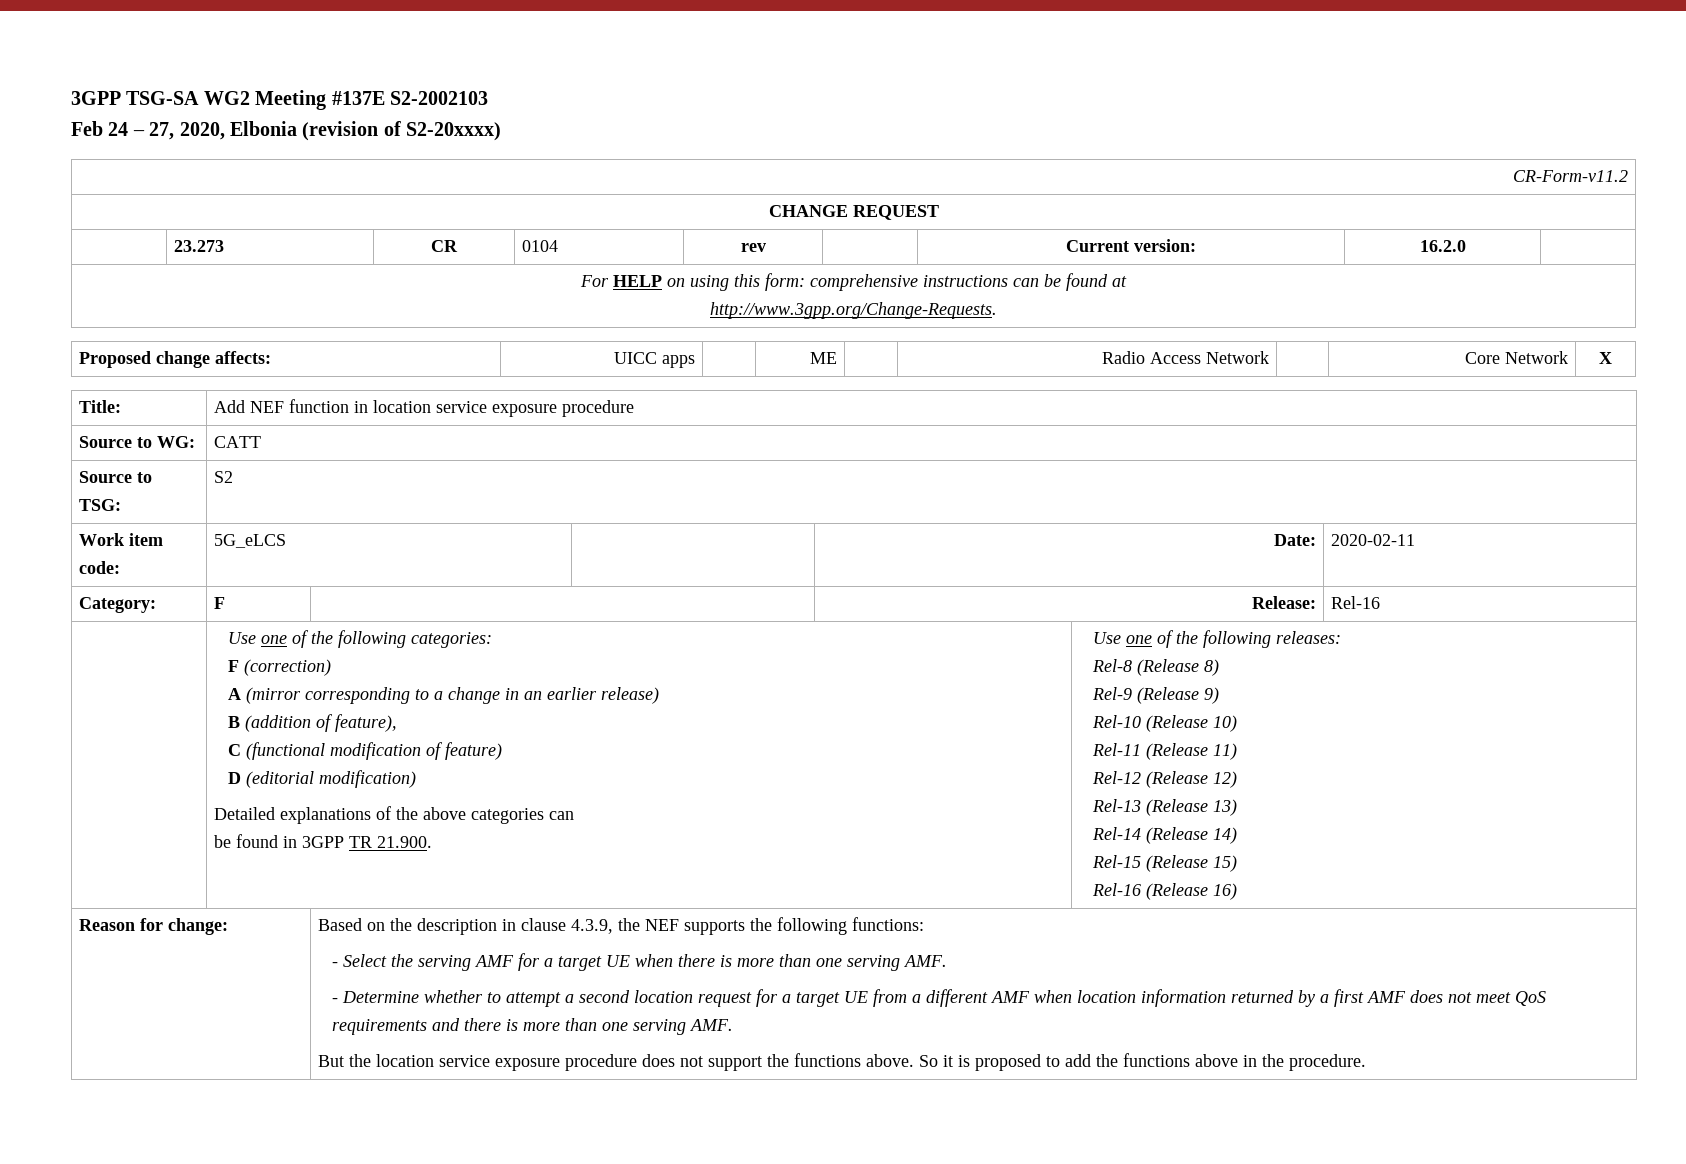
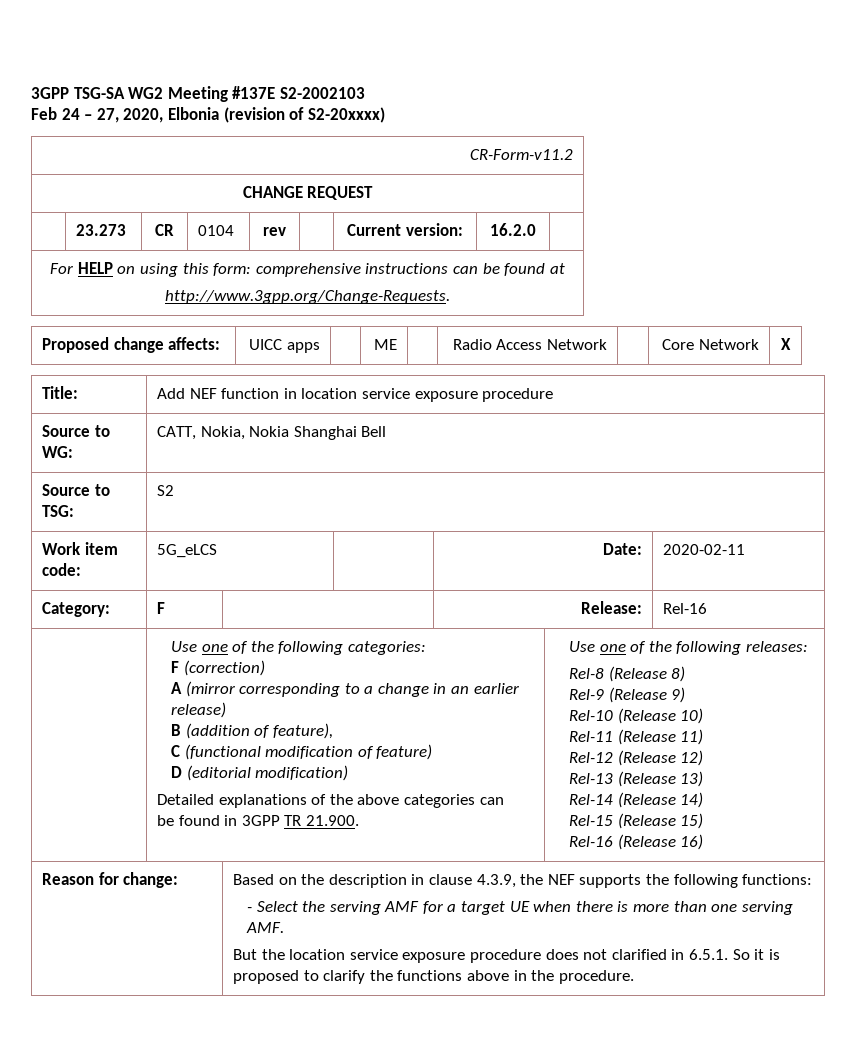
- Source to WG: | CATT
+ Source to WG: | CATT, Nokia, Nokia Shanghai Bell
- - Determine whether to attempt a second location request for a target UE from a different AMF when location information returned by a first AMF does not meet QoS requirements and there is more than one serving AMF.
- But the location service exposure procedure does not support the functions above. So it is proposed to add the functions above in the procedure.
+ But the location service exposure procedure does not clarified in 6.5.1. So it is proposed to clarify the functions above in the procedure.

